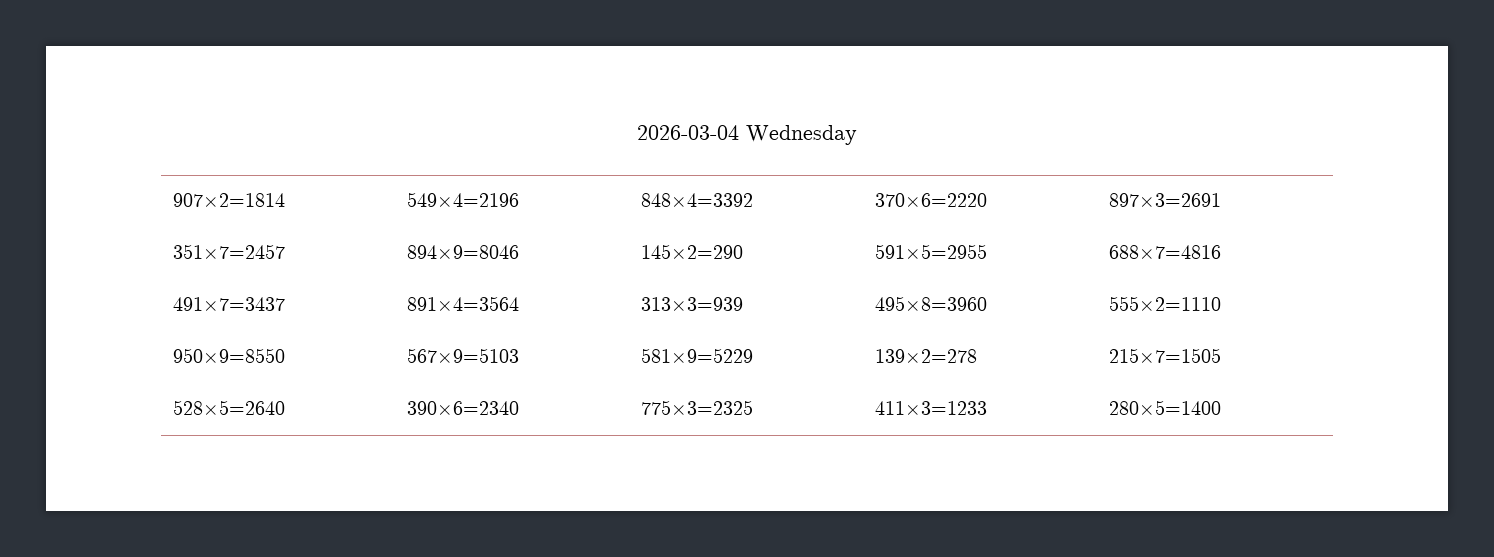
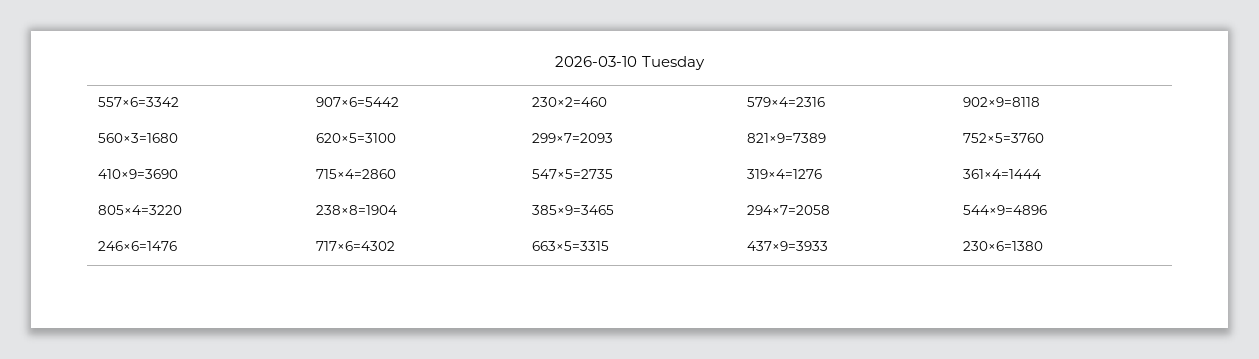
- 2026-03-04 Wednesday
- 907×2=1814 | 549×4=2196 | 848×4=3392 | 370×6=2220 | 897×3=2691
- 351×7=2457 | 894×9=8046 | 145×2=290 | 591×5=2955 | 688×7=4816
- 491×7=3437 | 891×4=3564 | 313×3=939 | 495×8=3960 | 555×2=1110
- 950×9=8550 | 567×9=5103 | 581×9=5229 | 139×2=278 | 215×7=1505
- 528×5=2640 | 390×6=2340 | 775×3=2325 | 411×3=1233 | 280×5=1400
+ 2026-03-10 Tuesday
+ 557×6=3342 | 907×6=5442 | 230×2=460 | 579×4=2316 | 902×9=8118
+ 560×3=1680 | 620×5=3100 | 299×7=2093 | 821×9=7389 | 752×5=3760
+ 410×9=3690 | 715×4=2860 | 547×5=2735 | 319×4=1276 | 361×4=1444
+ 805×4=3220 | 238×8=1904 | 385×9=3465 | 294×7=2058 | 544×9=4896
+ 246×6=1476 | 717×6=4302 | 663×5=3315 | 437×9=3933 | 230×6=1380

